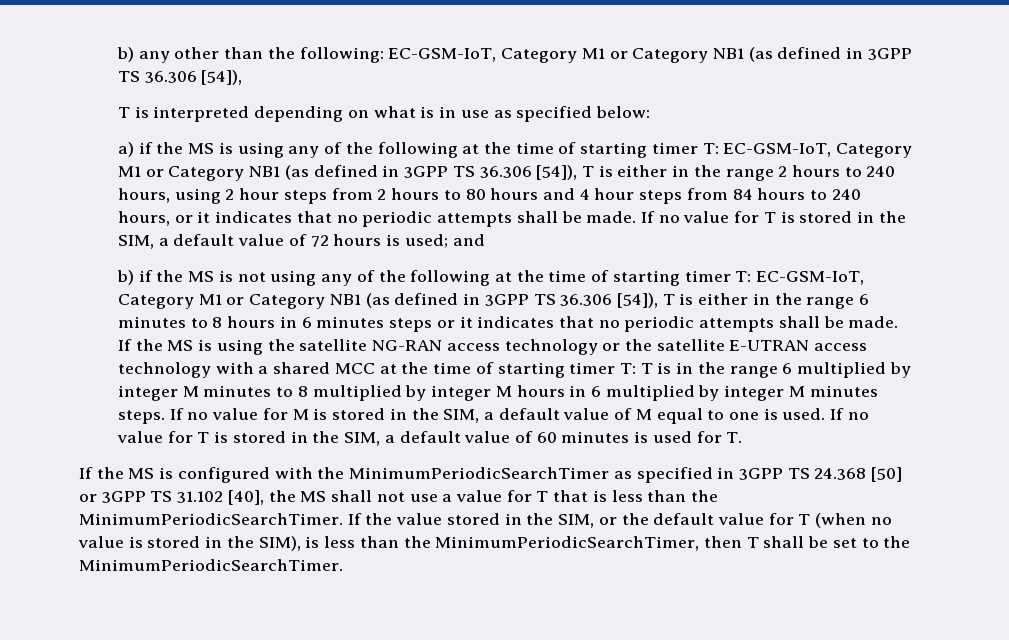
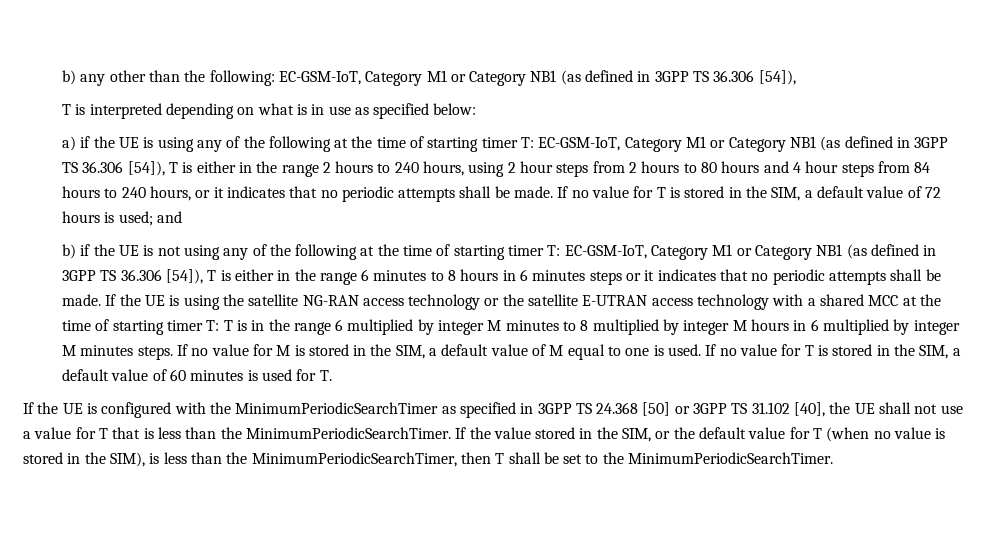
- a) if the MS is using any of the following at the time of starting timer T:
+ a) if the UE is using any of the following at the time of starting timer T:
- b) if the MS is not using any of the following at the time of starting timer T: EC-GSM-IoT, Category M1 or Category NB1 (as defined in 3GPP TS 36.306 [54]), T is either in the range 6 minutes to 8 hours in 6 minutes steps or it indicates that no periodic attempts shall be made.
+ b) if the UE is not using any of the following at the time of starting timer T: EC-GSM-IoT, Category M1 or Category NB1 (as defined in 3GPP TS 36.306 [54]), T is either in the range 6 minutes to 8 hours in 6 minutes steps or it indicates that no periodic attempts shall be made.
- If the MS is using the satellite NG-RAN access technology or the satellite E-UTRAN access technology with a shared MCC at the time of starting timer T: T is in the range 6 multiplied by integer M minutes to 8 multiplied by integer M hours in 6 multiplied by integer M minutes steps.
+ If the UE is using the satellite NG-RAN access technology or the satellite E-UTRAN access technology with a shared MCC at the time of starting timer T: T is in the range 6 multiplied by integer M minutes to 8 multiplied by integer M hours in 6 multiplied by integer M minutes steps.
- If the MS is configured with the MinimumPeriodicSearchTimer as specified in 3GPP TS 24.368 [50] or 3GPP TS 31.102 [40], the MS shall not use a value for T that is less than the MinimumPeriodicSearchTimer.
+ If the UE is configured with the MinimumPeriodicSearchTimer as specified in 3GPP TS 24.368 [50] or 3GPP TS 31.102 [40], the UE shall not use a value for T that is less than the MinimumPeriodicSearchTimer.

